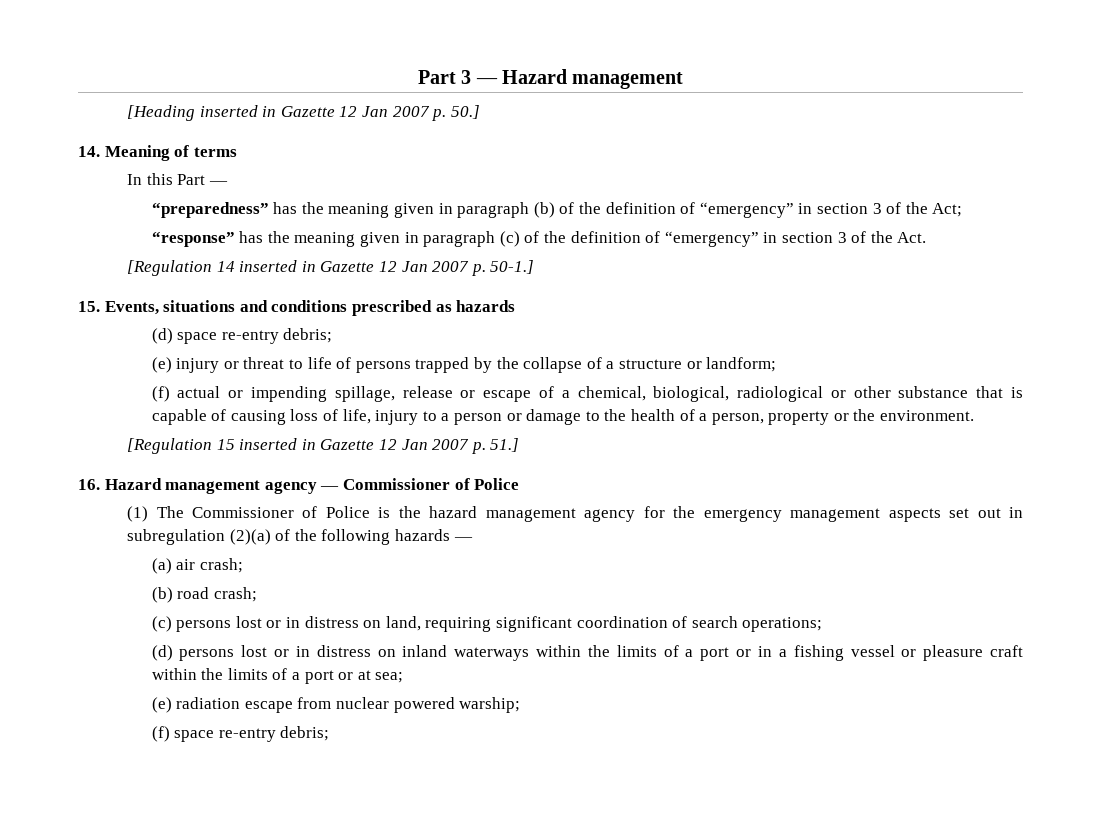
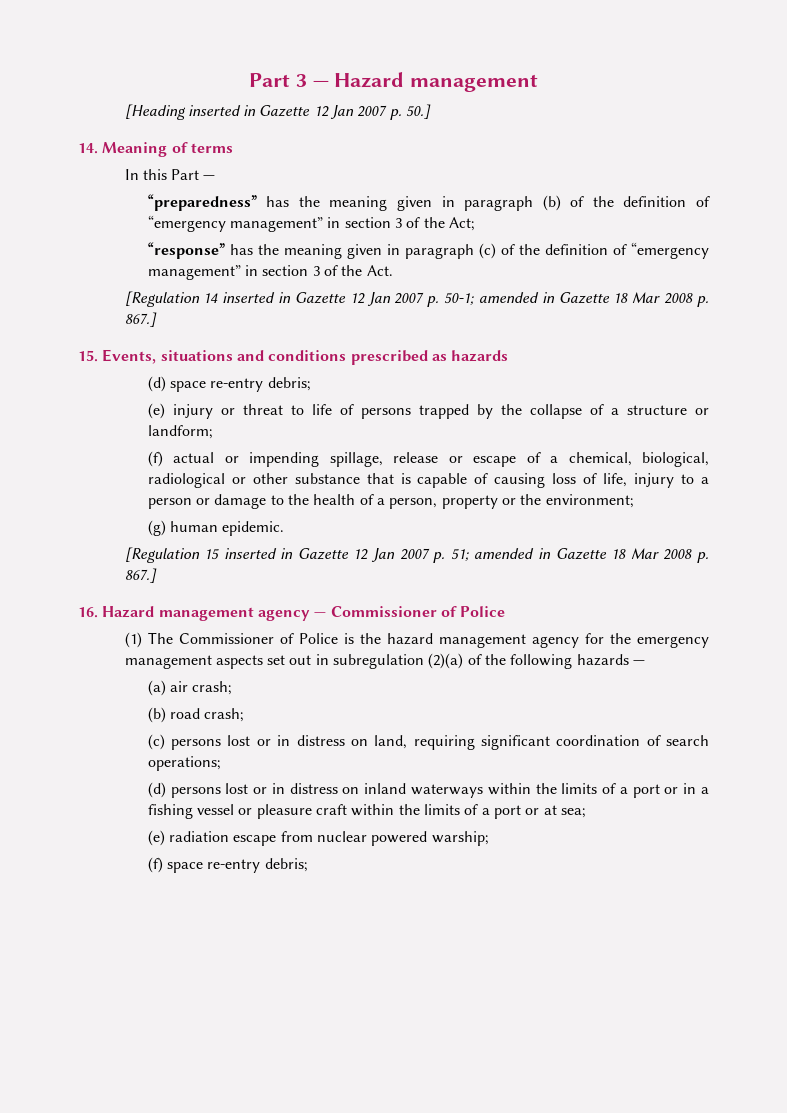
- “preparedness” has the meaning given in paragraph (b) of the definition of “emergency” in section 3 of the Act;
+ “preparedness” has the meaning given in paragraph (b) of the definition of “emergency management” in section 3 of the Act;
- “response” has the meaning given in paragraph (c) of the definition of “emergency” in section 3 of the Act.
+ “response” has the meaning given in paragraph (c) of the definition of “emergency management” in section 3 of the Act.
- [Regulation 14 inserted in Gazette 12 Jan 2007 p. 50-1.]
+ [Regulation 14 inserted in Gazette 12 Jan 2007 p. 50-1; amended in Gazette 18 Mar 2008 p. 867.]
- (f) actual or impending spillage, release or escape of a chemical, biological, radiological or other substance that is capable of causing loss of life, injury to a person or damage to the health of a person, property or the environment.
+ (f) actual or impending spillage, release or escape of a chemical, biological, radiological or other substance that is capable of causing loss of life, injury to a person or damage to the health of a person, property or the environment;
+ (g) human epidemic.
- [Regulation 15 inserted in Gazette 12 Jan 2007 p. 51.]
+ [Regulation 15 inserted in Gazette 12 Jan 2007 p. 51; amended in Gazette 18 Mar 2008 p. 867.]

